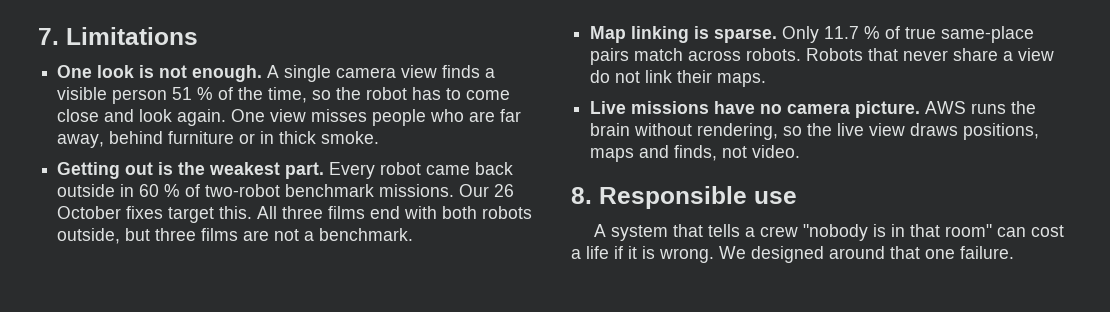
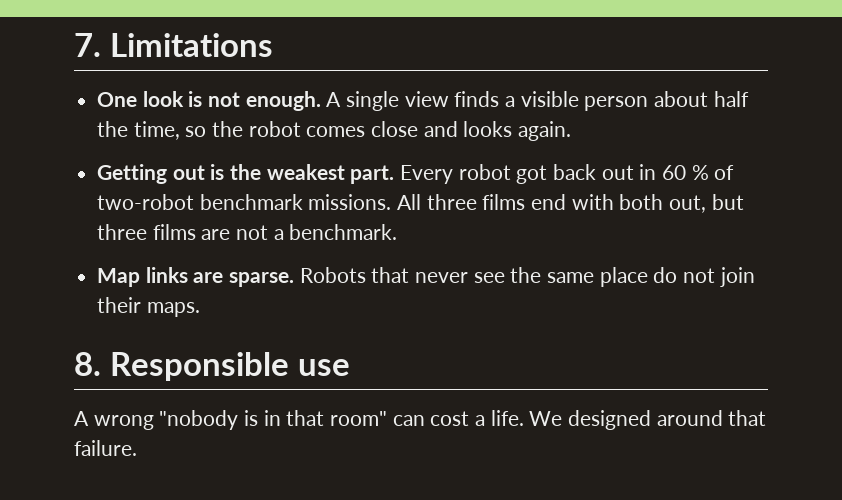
- A single camera view finds a visible person 51 % of the time, so the robot has to come close and look again. One view misses people who are far away, behind furniture or in thick smoke.
+ A single view finds a visible person about half the time, so the robot comes close and looks again.
- Every robot came back outside in 60 % of two-robot benchmark missions.
+ Every robot got back out in 60 % of two-robot benchmark missions.
- Our 26 October fixes target this.
- All three films end with both robots outside, but three films are not a benchmark.
+ All three films end with both out, but three films are not a benchmark.
- Map linking is sparse. Only 11.7 % of true same-place pairs match across robots. Robots that never share a view do not link their maps.
+ Map links are sparse. Robots that never see the same place do not join their maps.
- Live missions have no camera picture. AWS runs the brain without rendering, so the live view draws positions, maps and finds, not video.
- A system that tells a crew "nobody is in that room" can cost a life if it is wrong.
+ A wrong "nobody is in that room" can cost a life.
- We designed around that one failure.
+ We designed around that failure.

